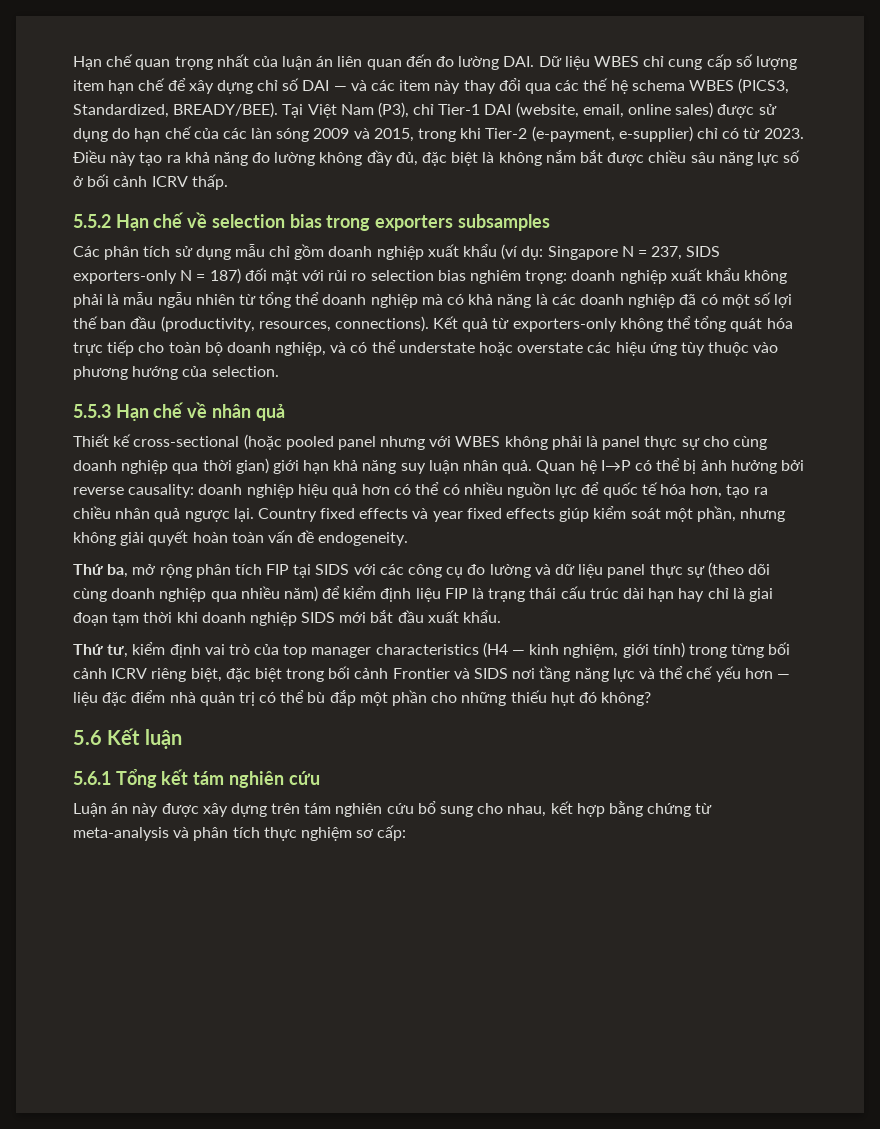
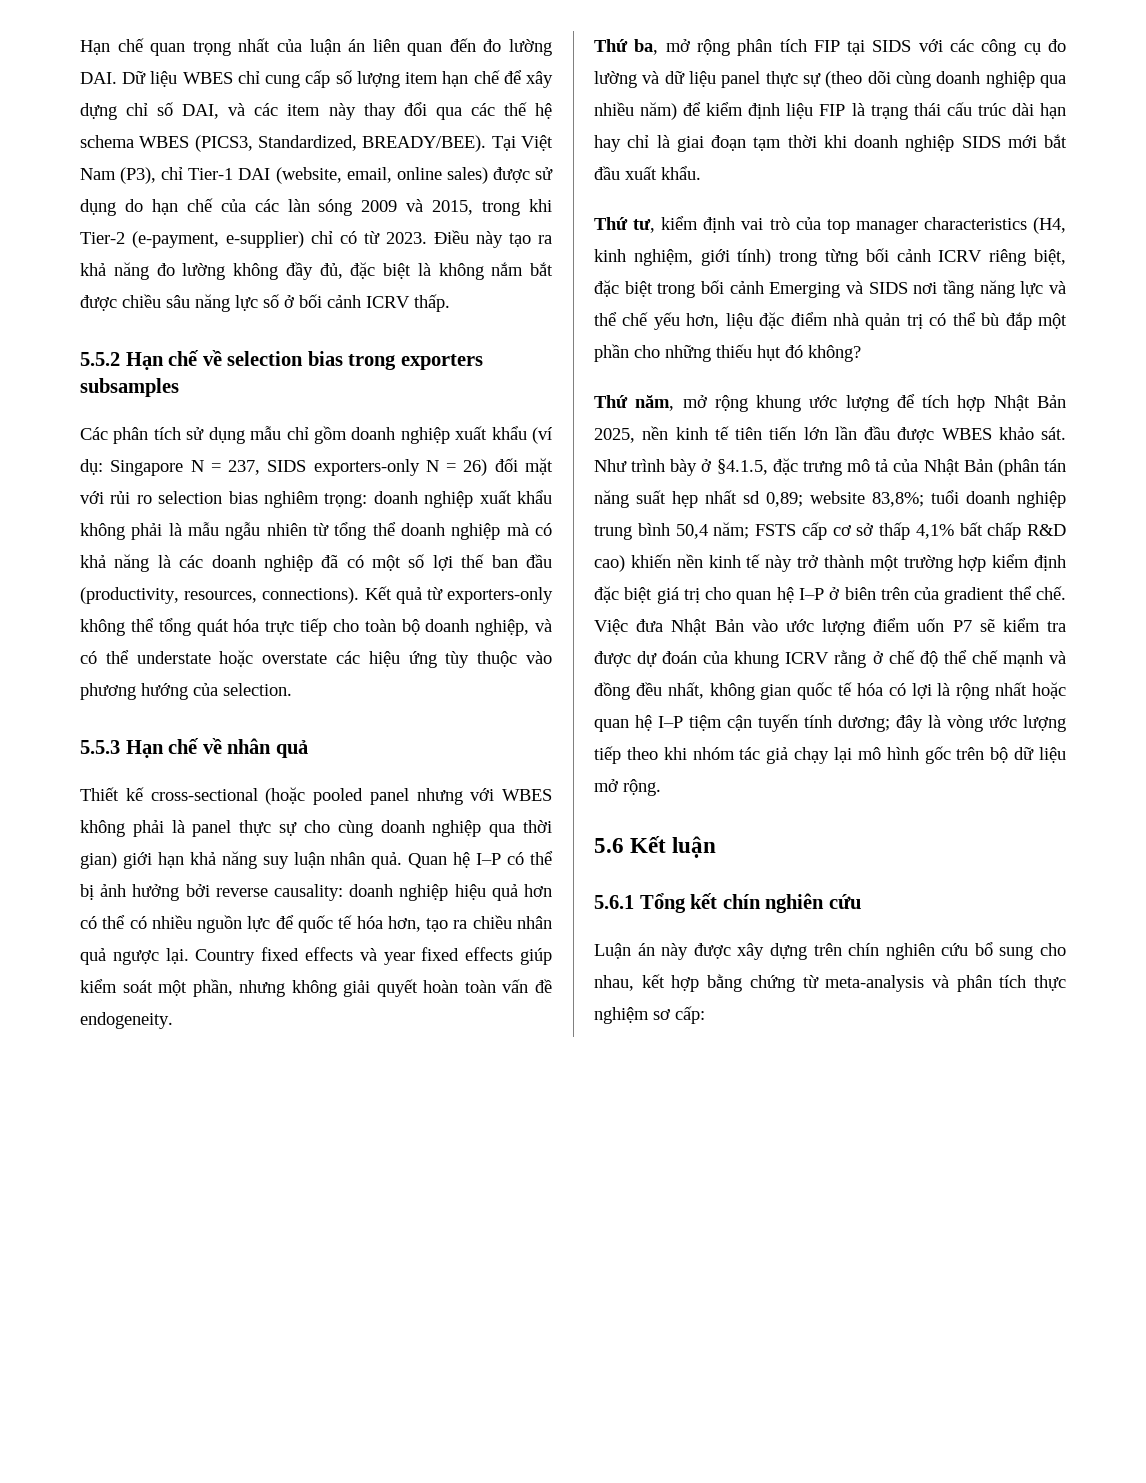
- Hạn chế quan trọng nhất của luận án liên quan đến đo lường DAI. Dữ liệu WBES chỉ cung cấp số lượng item hạn chế để xây dựng chỉ số DAI — và các item này thay đổi qua các thế hệ schema WBES (PICS3, Standardized, BREADY/BEE).
+ Hạn chế quan trọng nhất của luận án liên quan đến đo lường DAI. Dữ liệu WBES chỉ cung cấp số lượng item hạn chế để xây dựng chỉ số DAI, và các item này thay đổi qua các thế hệ schema WBES (PICS3, Standardized, BREADY/BEE).
- Singapore N = 237, SIDS exporters-only N = 187) đối mặt với rủi ro selection bias nghiêm trọng:
+ Singapore N = 237, SIDS exporters-only N = 26) đối mặt với rủi ro selection bias nghiêm trọng:
- Quan hệ I→P có thể bị ảnh hưởng bởi reverse causality: doanh nghiệp hiệu quả hơn có thể có nhiều nguồn lực để quốc tế hóa hơn, tạo ra chiều nhân quả ngược lại.
+ Quan hệ I–P có thể bị ảnh hưởng bởi reverse causality: doanh nghiệp hiệu quả hơn có thể có nhiều nguồn lực để quốc tế hóa hơn, tạo ra chiều nhân quả ngược lại.
- Thứ tư, kiểm định vai trò của top manager characteristics (H4 — kinh nghiệm, giới tính) trong từng bối cảnh ICRV riêng biệt, đặc biệt trong bối cảnh Frontier và SIDS nơi tầng năng lực và thể chế yếu hơn — liệu đặc điểm nhà quản trị có thể bù đắp một phần cho những thiếu hụt đó không?
+ Thứ tư, kiểm định vai trò của top manager characteristics (H4, kinh nghiệm, giới tính) trong từng bối cảnh ICRV riêng biệt, đặc biệt trong bối cảnh Emerging và SIDS nơi tầng năng lực và thể chế yếu hơn, liệu đặc điểm nhà quản trị có thể bù đắp một phần cho những thiếu hụt đó không?
+ Thứ năm, mở rộng khung ước lượng để tích hợp Nhật Bản 2025, nền kinh tế tiên tiến lớn lần đầu được WBES khảo sát. Như trình bày ở §4.1.5, đặc trưng mô tả của Nhật Bản (phân tán năng suất hẹp nhất sd 0,89; website 83,8%; tuổi doanh nghiệp trung bình 50,4 năm; FSTS cấp cơ sở thấp 4,1% bất chấp R&D cao) khiến nền kinh tế này trở thành một trường hợp kiểm định đặc biệt giá trị cho quan hệ I–P ở biên trên của gradient thể chế. Việc đưa Nhật Bản vào ước lượng điểm uốn P7 sẽ kiểm tra được dự đoán của khung ICRV rằng ở chế độ thể chế mạnh và đồng đều nhất, không gian quốc tế hóa có lợi là rộng nhất hoặc quan hệ I–P tiệm cận tuyến tính dương; đây là vòng ước lượng tiếp theo khi nhóm tác giả chạy lại mô hình gốc trên bộ dữ liệu mở rộng.
- 5.6.1 Tổng kết tám nghiên cứu
+ 5.6.1 Tổng kết chín nghiên cứu
- Luận án này được xây dựng trên tám nghiên cứu bổ sung cho nhau, kết hợp bằng chứng từ meta-analysis và phân tích thực nghiệm sơ cấp:
+ Luận án này được xây dựng trên chín nghiên cứu bổ sung cho nhau, kết hợp bằng chứng từ meta-analysis và phân tích thực nghiệm sơ cấp:

